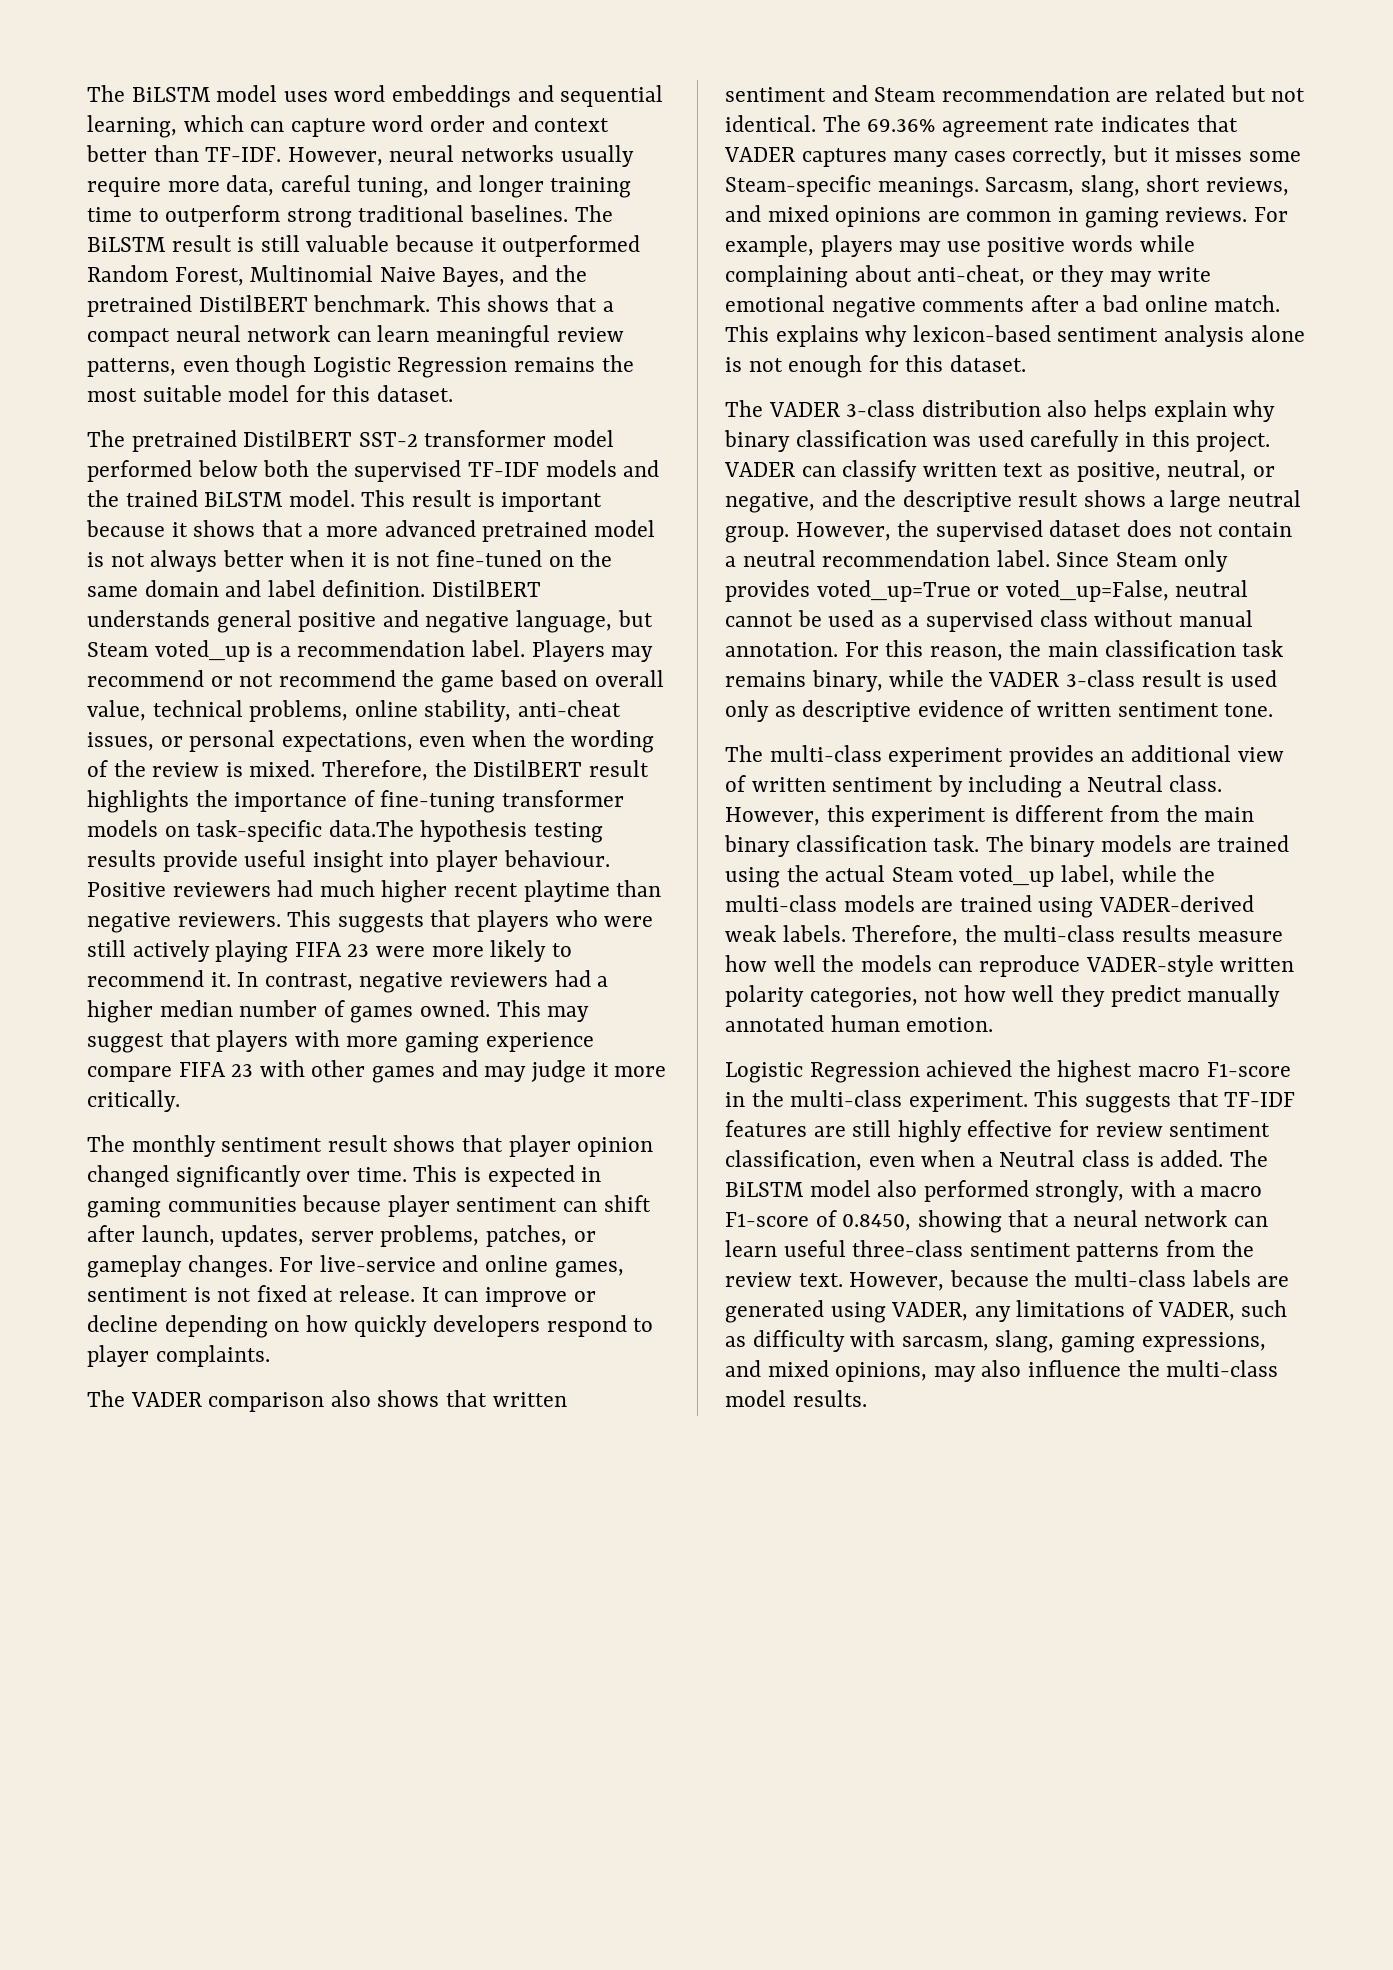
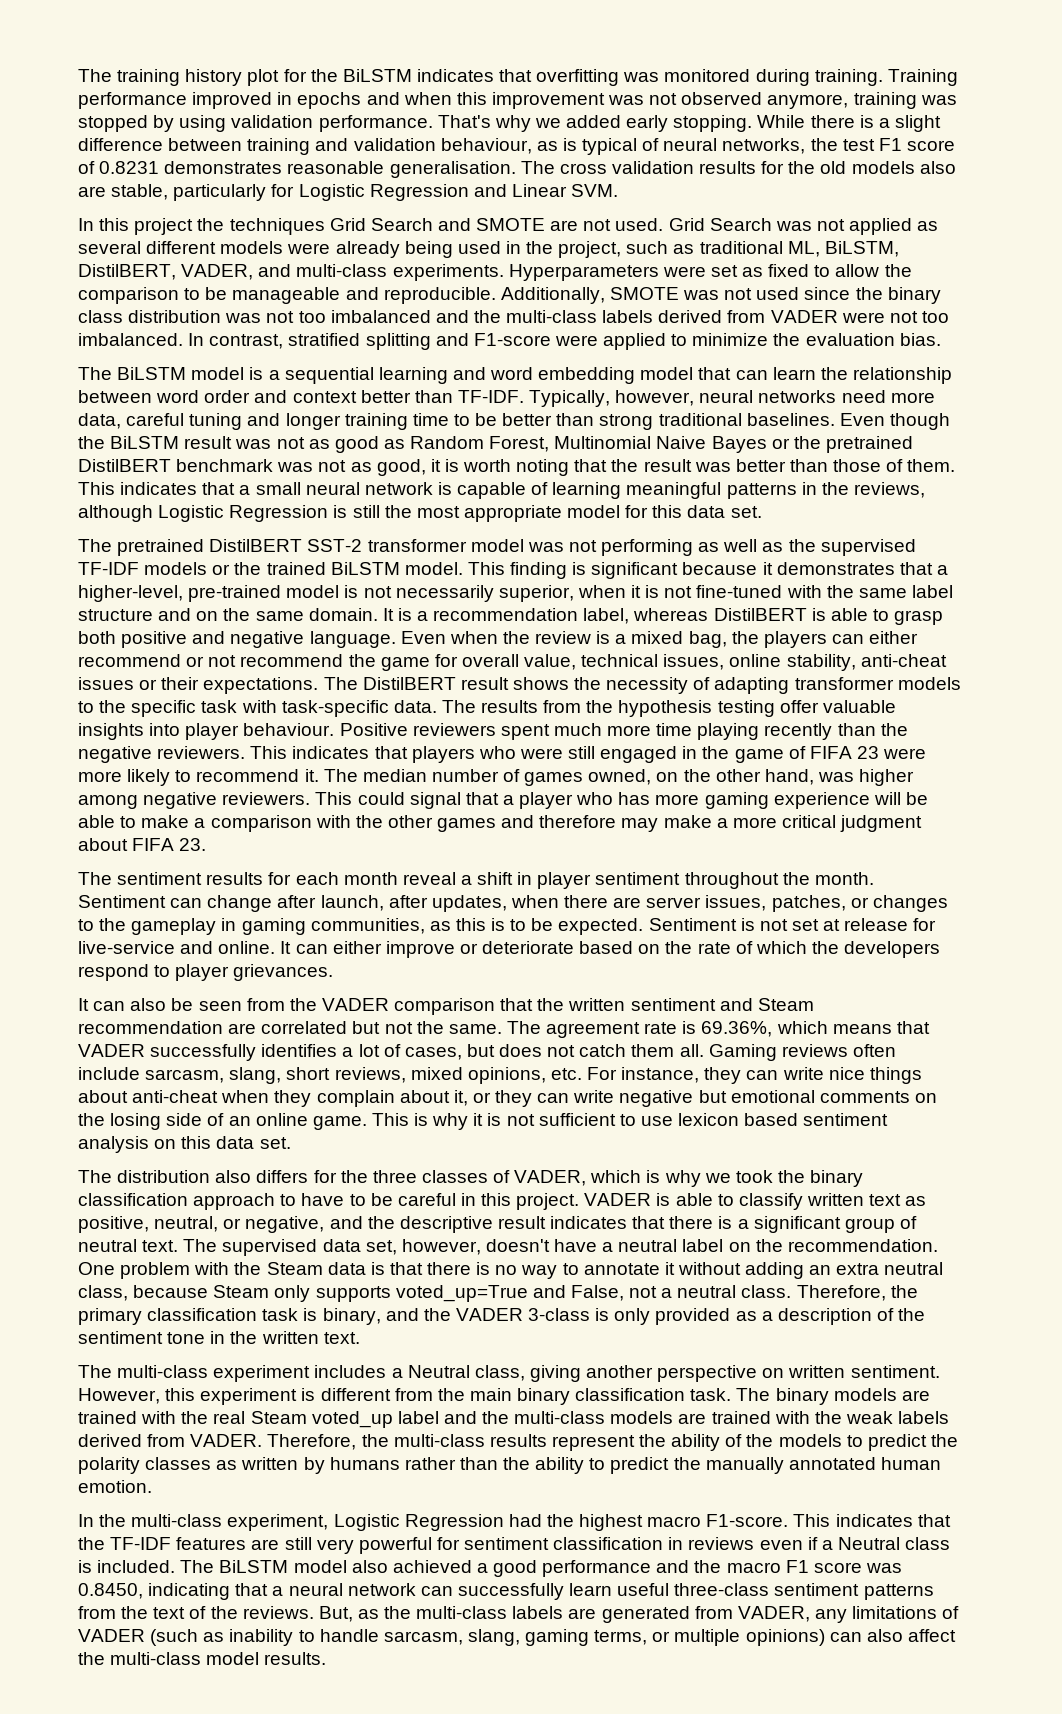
- The BiLSTM model uses word embeddings and sequential learning, which can capture word order and context better than TF-IDF.
+ The training history plot for the BiLSTM indicates that overfitting was monitored during training. Training performance improved in epochs and when this improvement was not observed anymore, training was stopped by using validation performance. That's why we added early stopping. While there is a slight difference between training and validation behaviour, as is typical of neural networks, the test F1 score of 0.8231 demonstrates reasonable generalisation. The cross validation results for the old models also are stable, particularly for Logistic Regression and Linear SVM.
+ In this project the techniques Grid Search and SMOTE are not used. Grid Search was not applied as several different models were already being used in the project, such as traditional ML, BiLSTM, DistilBERT, VADER, and multi-class experiments. Hyperparameters were set as fixed to allow the comparison to be manageable and reproducible. Additionally, SMOTE was not used since the binary class distribution was not too imbalanced and the multi-class labels derived from VADER were not too imbalanced. In contrast, stratified splitting and F1-score were applied to minimize the evaluation bias.
+ The BiLSTM model is a sequential learning and word embedding model that can learn the relationship between word order and context better than TF-IDF.
- However, neural networks usually require more data, careful tuning, and longer training time to outperform strong traditional baselines. The BiLSTM result is still valuable because it outperformed Random Forest, Multinomial Naive Bayes, and the pretrained DistilBERT benchmark. This shows that a compact neural network can learn meaningful review patterns, even though Logistic Regression remains the most suitable model for this dataset.
+ Typically, however, neural networks need more data, careful tuning and longer training time to be better than strong traditional baselines. Even though the BiLSTM result was not as good as Random Forest, Multinomial Naive Bayes or the pretrained DistilBERT benchmark was not as good, it is worth noting that the result was better than those of them. This indicates that a small neural network is capable of learning meaningful patterns in the reviews, although Logistic Regression is still the most appropriate model for this data set.
- The pretrained DistilBERT SST-2 transformer model performed below both the supervised TF-IDF models and the trained BiLSTM model.
+ The pretrained DistilBERT SST-2 transformer model was not performing as well as the supervised TF-IDF models or the trained BiLSTM model.
- This result is important because it shows that a more advanced pretrained model is not always better when it is not fine-tuned on the same domain and label definition. DistilBERT understands general positive and negative language, but Steam voted_up is a recommendation label. Players may recommend or not recommend the game based on overall value, technical problems, online stability, anti-cheat issues, or personal expectations, even when the wording of the review is mixed. Therefore, the DistilBERT result highlights the importance of fine-tuning transformer models on task-specific data.The hypothesis testing results provide useful insight into player behaviour.
+ This finding is significant because it demonstrates that a higher-level, pre-trained model is not necessarily superior, when it is not fine-tuned with the same label structure and on the same domain. It is a recommendation label, whereas DistilBERT is able to grasp both positive and negative language. Even when the review is a mixed bag, the players can either recommend or not recommend the game for overall value, technical issues, online stability, anti-cheat issues or their expectations. The DistilBERT result shows the necessity of adapting transformer models to the specific task with task-specific data. The results from the hypothesis testing offer valuable insights into player behaviour.
- Positive reviewers had much higher recent playtime than negative reviewers. This suggests that players who were still actively playing FIFA 23 were more likely to recommend it.
+ Positive reviewers spent much more time playing recently than the negative reviewers. This indicates that players who were still engaged in the game of FIFA 23 were more likely to recommend it.
- In contrast, negative reviewers had a higher median number of games owned. This may suggest that players with more gaming experience compare FIFA 23 with other games and may judge it more critically.
- The monthly sentiment result shows that player opinion changed significantly over time. This is expected in gaming communities because player sentiment can shift after launch, updates, server problems, patches, or gameplay changes. For live-service and online games, sentiment is not fixed at release. It can improve or decline depending on how quickly developers respond to player complaints.
- The VADER comparison also shows that written sentiment and Steam recommendation are related but not identical. The 69.36% agreement rate indicates that VADER captures many cases correctly, but it misses some Steam-specific meanings. Sarcasm, slang, short reviews, and mixed opinions are common in gaming reviews. For example, players may use positive words while complaining about anti-cheat, or they may write emotional negative comments after a bad online match. This explains why lexicon-based sentiment analysis alone is not enough for this dataset.
- The VADER 3-class distribution also helps explain why binary classification was used carefully in this project.
+ The median number of games owned, on the other hand, was higher among negative reviewers. This could signal that a player who has more gaming experience will be able to make a comparison with the other games and therefore may make a more critical judgment about FIFA 23.
+ The sentiment results for each month reveal a shift in player sentiment throughout the month. Sentiment can change after launch, after updates, when there are server issues, patches, or changes to the gameplay in gaming communities, as this is to be expected. Sentiment is not set at release for live-service and online. It can either improve or deteriorate based on the rate of which the developers respond to player grievances.
+ It can also be seen from the VADER comparison that the written sentiment and Steam recommendation are correlated but not the same. The agreement rate is 69.36%, which means that VADER successfully identifies a lot of cases, but does not catch them all. Gaming reviews often include sarcasm, slang, short reviews, mixed opinions, etc. For instance, they can write nice things about anti-cheat when they complain about it, or they can write negative but emotional comments on the losing side of an online game. This is why it is not sufficient to use lexicon based sentiment analysis on this data set.
+ The distribution also differs for the three classes of VADER, which is why we took the binary classification approach to have to be careful in this project.
- VADER can classify written text as positive, neutral, or negative, and the descriptive result shows a large neutral group. However, the supervised dataset does not contain a neutral recommendation label. Since Steam only provides voted_up=True or voted_up=False, neutral cannot be used as a supervised class without manual annotation. For this reason, the main classification task remains binary, while the VADER 3-class result is used only as descriptive evidence of written sentiment tone.
- The multi-class experiment provides an additional view of written sentiment by including a Neutral class.
+ VADER is able to classify written text as positive, neutral, or negative, and the descriptive result indicates that there is a significant group of neutral text. The supervised data set, however, doesn't have a neutral label on the recommendation. One problem with the Steam data is that there is no way to annotate it without adding an extra neutral class, because Steam only supports voted_up=True and False, not a neutral class. Therefore, the primary classification task is binary, and the VADER 3-class is only provided as a description of the sentiment tone in the written text.
+ The multi-class experiment includes a Neutral class, giving another perspective on written sentiment.
- The binary models are trained using the actual Steam voted_up label, while the multi-class models are trained using VADER-derived weak labels. Therefore, the multi-class results measure how well the models can reproduce VADER-style written polarity categories, not how well they predict manually annotated human emotion.
+ The binary models are trained with the real Steam voted_up label and the multi-class models are trained with the weak labels derived from VADER. Therefore, the multi-class results represent the ability of the models to predict the polarity classes as written by humans rather than the ability to predict the manually annotated human emotion.
- Logistic Regression achieved the highest macro F1-score in the multi-class experiment. This suggests that TF-IDF features are still highly effective for review sentiment classification, even when a Neutral class is added.
+ In the multi-class experiment, Logistic Regression had the highest macro F1-score. This indicates that the TF-IDF features are still very powerful for sentiment classification in reviews even if a Neutral class is included.
- The BiLSTM model also performed strongly, with a macro F1-score of 0.8450, showing that a neural network can learn useful three-class sentiment patterns from the review text. However, because the multi-class labels are generated using VADER, any limitations of VADER, such as difficulty with sarcasm, slang, gaming expressions, and mixed opinions, may also influence the multi-class model results.
+ The BiLSTM model also achieved a good performance and the macro F1 score was 0.8450, indicating that a neural network can successfully learn useful three-class sentiment patterns from the text of the reviews. But, as the multi-class labels are generated from VADER, any limitations of VADER (such as inability to handle sarcasm, slang, gaming terms, or multiple opinions) can also affect the multi-class model results.

